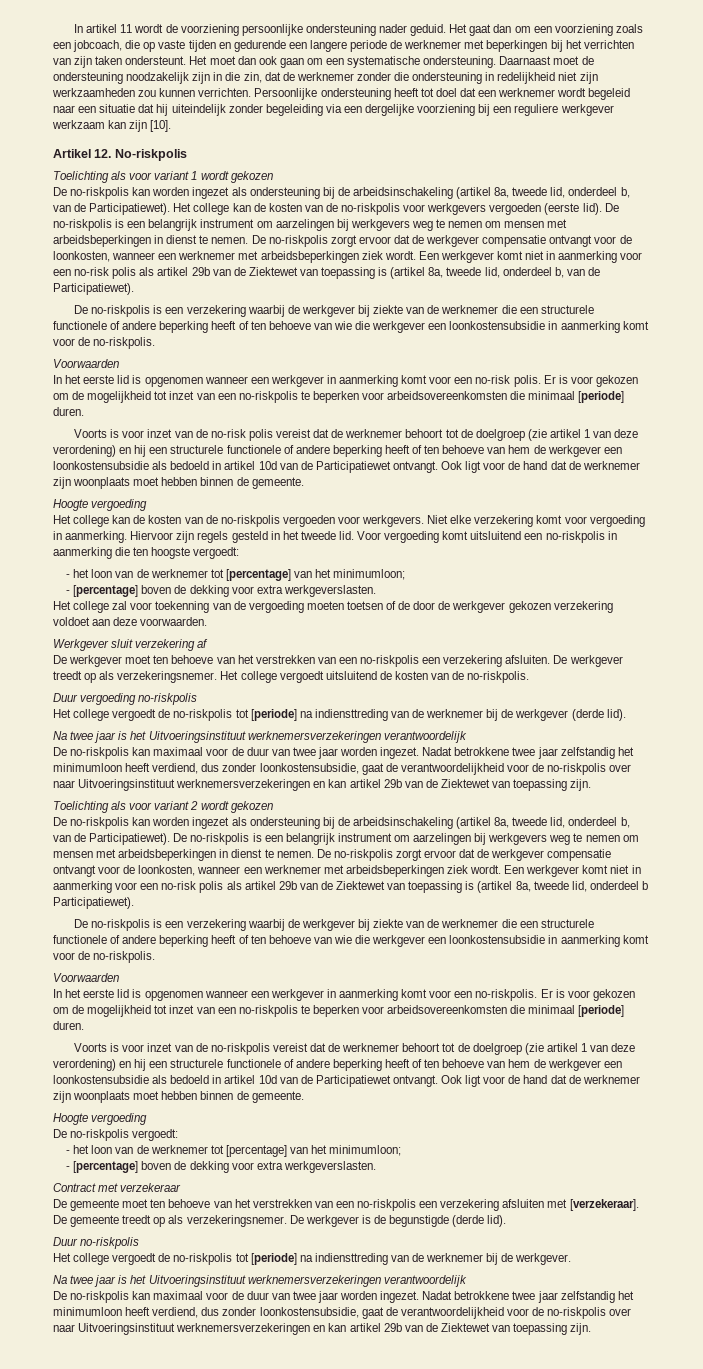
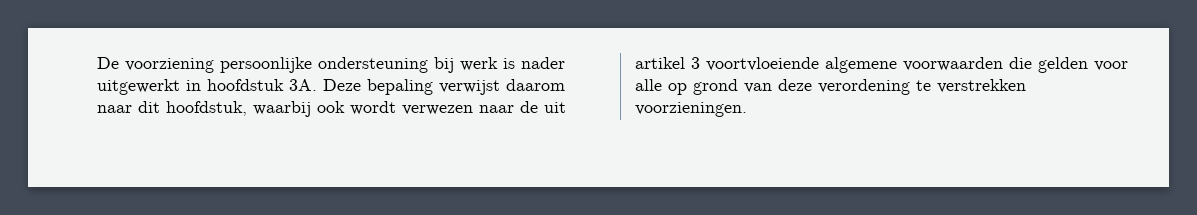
- In artikel 11 wordt de voorziening persoonlijke ondersteuning nader geduid. Het gaat dan om een voorziening zoals een jobcoach, die op vaste tijden en gedurende een langere periode de werknemer met beperkingen bij het verrichten van zijn taken ondersteunt. Het moet dan ook gaan om een systematische ondersteuning. Daarnaast moet de ondersteuning noodzakelijk zijn in die zin, dat de werknemer zonder die ondersteuning in redelijkheid niet zijn werkzaamheden zou kunnen verrichten. Persoonlijke ondersteuning heeft tot doel dat een werknemer wordt begeleid naar een situatie dat hij uiteindelijk zonder begeleiding via een dergelijke voorziening bij een reguliere werkgever werkzaam kan zijn [10].
- Artikel 12. No-riskpolis
- Toelichting als voor variant 1 wordt gekozen
- De no-riskpolis kan worden ingezet als ondersteuning bij de arbeidsinschakeling (artikel 8a, tweede lid, onderdeel b, van de Participatiewet). Het college kan de kosten van de no-riskpolis voor werkgevers vergoeden (eerste lid). De no-riskpolis is een belangrijk instrument om aarzelingen bij werkgevers weg te nemen om mensen met arbeidsbeperkingen in dienst te nemen. De no-riskpolis zorgt ervoor dat de werkgever compensatie ontvangt voor de loonkosten, wanneer een werknemer met arbeidsbeperkingen ziek wordt. Een werkgever komt niet in aanmerking voor een no-risk polis als artikel 29b van de Ziektewet van toepassing is (artikel 8a, tweede lid, onderdeel b, van de Participatiewet).
- De no-riskpolis is een verzekering waarbij de werkgever bij ziekte van de werknemer die een structurele functionele of andere beperking heeft of ten behoeve van wie die werkgever een loonkostensubsidie in aanmerking komt voor de no-riskpolis.
- Voorwaarden
- In het eerste lid is opgenomen wanneer een werkgever in aanmerking komt voor een no-risk polis. Er is voor gekozen om de mogelijkheid tot inzet van een no-riskpolis te beperken voor arbeidsovereenkomsten die minimaal [periode] duren.
- Voorts is voor inzet van de no-risk polis vereist dat de werknemer behoort tot de doelgroep (zie artikel 1 van deze verordening) en hij een structurele functionele of andere beperking heeft of ten behoeve van hem de werkgever een loonkostensubsidie als bedoeld in artikel 10d van de Participatiewet ontvangt. Ook ligt voor de hand dat de werknemer zijn woonplaats moet hebben binnen de gemeente.
- Hoogte vergoeding
- Het college kan de kosten van de no-riskpolis vergoeden voor werkgevers. Niet elke verzekering komt voor vergoeding in aanmerking. Hiervoor zijn regels gesteld in het tweede lid. Voor vergoeding komt uitsluitend een no-riskpolis in aanmerking die ten hoogste vergoedt:
- - het loon van de werknemer tot [percentage] van het minimumloon;
- - [percentage] boven de dekking voor extra werkgeverslasten.
- Het college zal voor toekenning van de vergoeding moeten toetsen of de door de werkgever gekozen verzekering voldoet aan deze voorwaarden.
- Werkgever sluit verzekering af
- De werkgever moet ten behoeve van het verstrekken van een no-riskpolis een verzekering afsluiten. De werkgever treedt op als verzekeringsnemer. Het college vergoedt uitsluitend de kosten van de no-riskpolis.
- Duur vergoeding no-riskpolis
- Het college vergoedt de no-riskpolis tot [periode] na indiensttreding van de werknemer bij de werkgever (derde lid).
- Na twee jaar is het Uitvoeringsinstituut werknemersverzekeringen verantwoordelijk
- De no-riskpolis kan maximaal voor de duur van twee jaar worden ingezet. Nadat betrokkene twee jaar zelfstandig het minimumloon heeft verdiend, dus zonder loonkostensubsidie, gaat de verantwoordelijkheid voor de no-riskpolis over naar Uitvoeringsinstituut werknemersverzekeringen en kan artikel 29b van de Ziektewet van toepassing zijn.
- Toelichting als voor variant 2 wordt gekozen
- De no-riskpolis kan worden ingezet als ondersteuning bij de arbeidsinschakeling (artikel 8a, tweede lid, onderdeel b, van de Participatiewet). De no-riskpolis is een belangrijk instrument om aarzelingen bij werkgevers weg te nemen om mensen met arbeidsbeperkingen in dienst te nemen. De no-riskpolis zorgt ervoor dat de werkgever compensatie ontvangt voor de loonkosten, wanneer een werknemer met arbeidsbeperkingen ziek wordt. Een werkgever komt niet in aanmerking voor een no-risk polis als artikel 29b van de Ziektewet van toepassing is (artikel 8a, tweede lid, onderdeel b Participatiewet).
- De no-riskpolis is een verzekering waarbij de werkgever bij ziekte van de werknemer die een structurele functionele of andere beperking heeft of ten behoeve van wie die werkgever een loonkostensubsidie in aanmerking komt voor de no-riskpolis.
- Voorwaarden
- In het eerste lid is opgenomen wanneer een werkgever in aanmerking komt voor een no-riskpolis. Er is voor gekozen om de mogelijkheid tot inzet van een no-riskpolis te beperken voor arbeidsovereenkomsten die minimaal [periode] duren.
- Voorts is voor inzet van de no-riskpolis vereist dat de werknemer behoort tot de doelgroep (zie artikel 1 van deze verordening) en hij een structurele functionele of andere beperking heeft of ten behoeve van hem de werkgever een loonkostensubsidie als bedoeld in artikel 10d van de Participatiewet ontvangt. Ook ligt voor de hand dat de werknemer zijn woonplaats moet hebben binnen de gemeente.
- Hoogte vergoeding
- De no-riskpolis vergoedt:
- - het loon van de werknemer tot [percentage] van het minimumloon;
- - [percentage] boven de dekking voor extra werkgeverslasten.
- Contract met verzekeraar
- De gemeente moet ten behoeve van het verstrekken van een no-riskpolis een verzekering afsluiten met [verzekeraar]. De gemeente treedt op als verzekeringsnemer. De werkgever is de begunstigde (derde lid).
- Duur no-riskpolis
- Het college vergoedt de no-riskpolis tot [periode] na indiensttreding van de werknemer bij de werkgever.
- Na twee jaar is het Uitvoeringsinstituut werknemersverzekeringen verantwoordelijk
- De no-riskpolis kan maximaal voor de duur van twee jaar worden ingezet. Nadat betrokkene twee jaar zelfstandig het minimumloon heeft verdiend, dus zonder loonkostensubsidie, gaat de verantwoordelijkheid voor de no-riskpolis over naar Uitvoeringsinstituut werknemersverzekeringen en kan artikel 29b van de Ziektewet van toepassing zijn.
+ De voorziening persoonlijke ondersteuning bij werk is nader uitgewerkt in hoofdstuk 3A. Deze bepaling verwijst daarom naar dit hoofdstuk, waarbij ook wordt verwezen naar de uit artikel 3 voortvloeiende algemene voorwaarden die gelden voor alle op grond van deze verordening te verstrekken voorzieningen.

